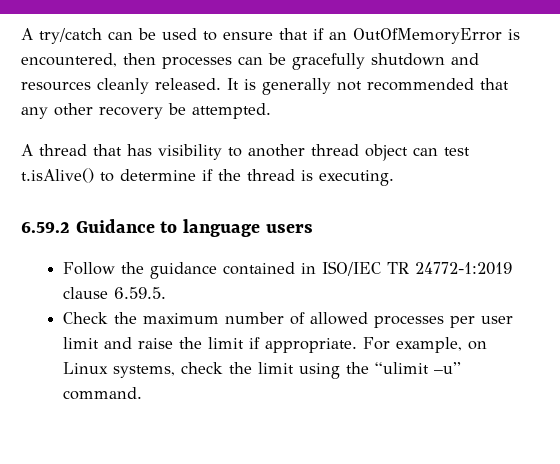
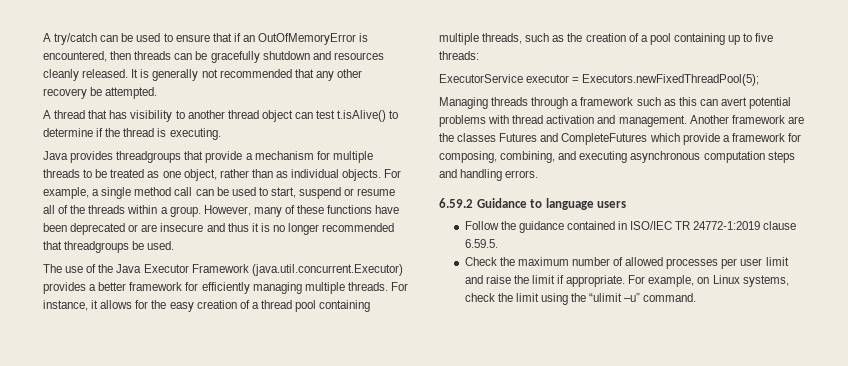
- A try/catch can be used to ensure that if an OutOfMemoryError is encountered, then processes can be gracefully shutdown and resources cleanly released.
+ A try/catch can be used to ensure that if an OutOfMemoryError is encountered, then threads can be gracefully shutdown and resources cleanly released.
+ Java provides threadgroups that provide a mechanism for multiple threads to be treated as one object, rather than as individual objects. For example, a single method call can be used to start, suspend or resume all of the threads within a group. However, many of these functions have been deprecated or are insecure and thus it is no longer recommended that threadgroups be used.
+ The use of the Java Executor Framework (java.util.concurrent.Executor) provides a better framework for efficiently managing multiple threads. For instance, it allows for the easy creation of a thread pool containing multiple threads, such as the creation of a pool containing up to five threads:
+ ExecutorService executor = Executors.newFixedThreadPool(5);
+ Managing threads through a framework such as this can avert potential problems with thread activation and management. Another framework are the classes Futures and CompleteFutures which provide a framework for composing, combining, and executing asynchronous computation steps and handling errors.

